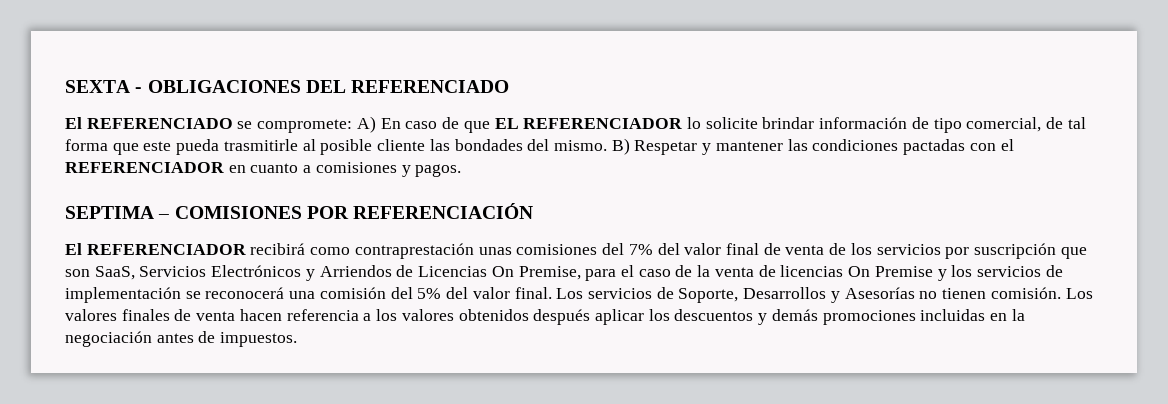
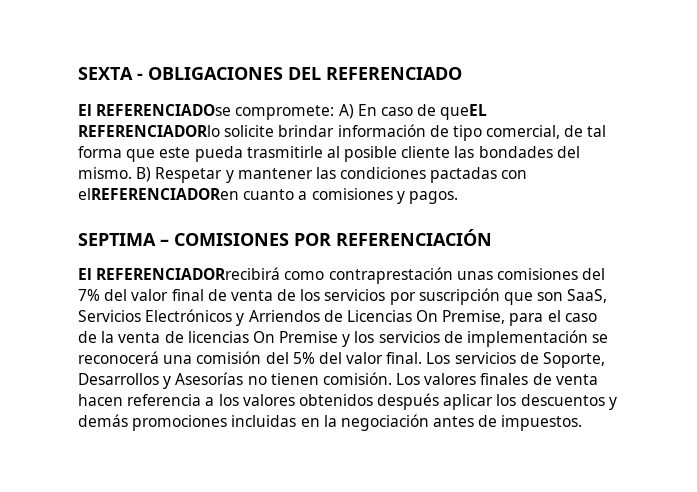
- El REFERENCIADO se compromete: A) En caso de que EL REFERENCIADOR lo solicite brindar información de tipo comercial, de tal forma que este pueda trasmitirle al posible cliente las bondades del mismo.
+ El REFERENCIADOse compromete: A) En caso de queEL REFERENCIADORlo solicite brindar información de tipo comercial, de tal forma que este pueda trasmitirle al posible cliente las bondades del mismo.
- B) Respetar y mantener las condiciones pactadas con el REFERENCIADOR en cuanto a comisiones y pagos.
+ B) Respetar y mantener las condiciones pactadas con elREFERENCIADORen cuanto a comisiones y pagos.
- El REFERENCIADOR recibirá como contraprestación unas comisiones del 7% del valor final de venta de los servicios por suscripción que son SaaS, Servicios Electrónicos y Arriendos de Licencias On Premise, para el caso de la venta de licencias On Premise y los servicios de implementación se reconocerá una comisión del 5% del valor final.
+ El REFERENCIADORrecibirá como contraprestación unas comisiones del 7% del valor final de venta de los servicios por suscripción que son SaaS, Servicios Electrónicos y Arriendos de Licencias On Premise, para el caso de la venta de licencias On Premise y los servicios de implementación se reconocerá una comisión del 5% del valor final.

